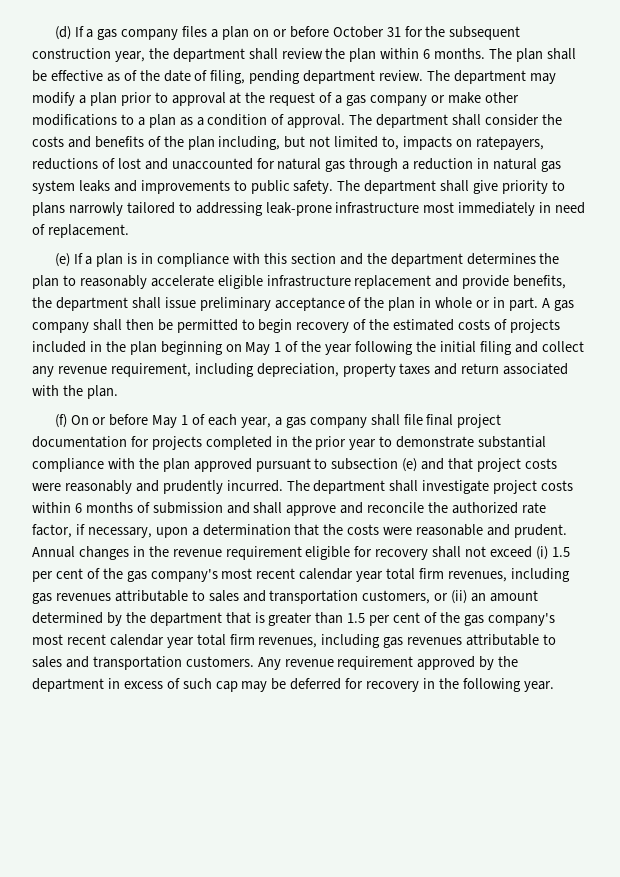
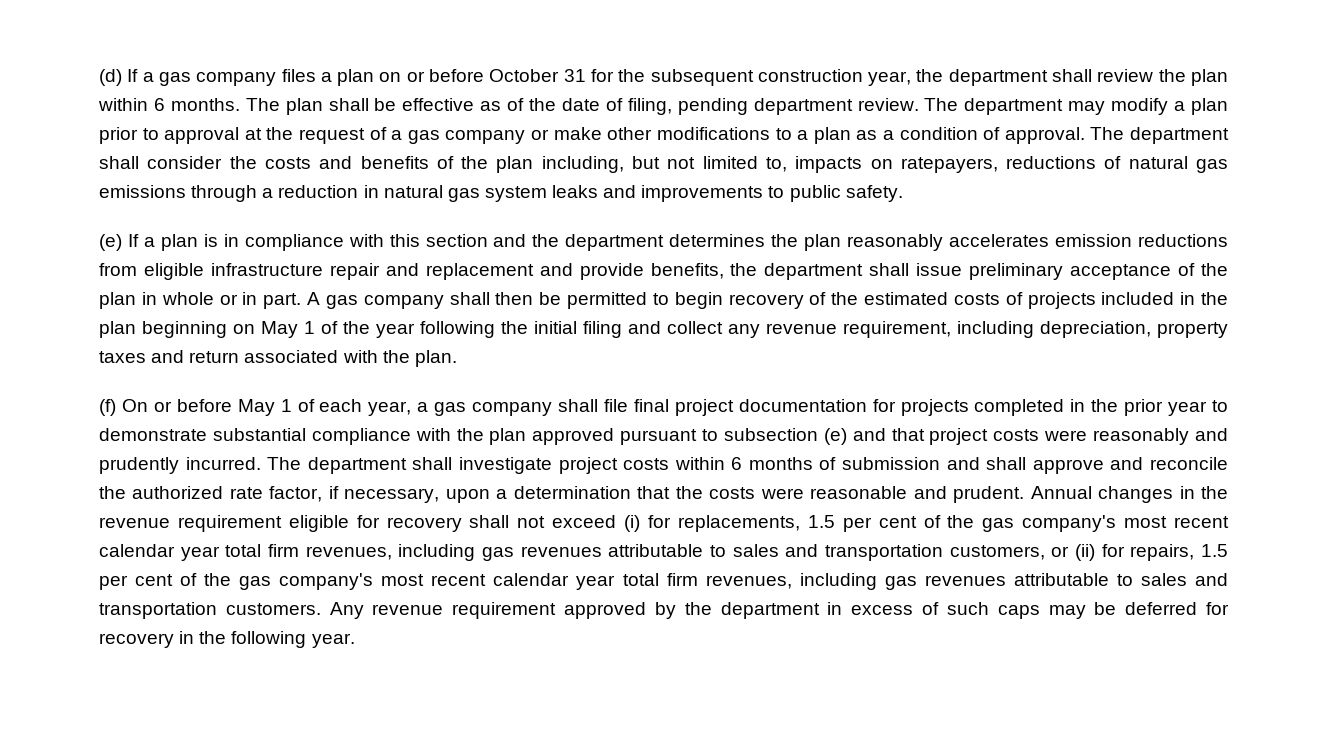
- The department shall consider the costs and benefits of the plan including, but not limited to, impacts on ratepayers, reductions of lost and unaccounted for natural gas through a reduction in natural gas system leaks and improvements to public safety. The department shall give priority to plans narrowly tailored to addressing leak-prone infrastructure most immediately in need of replacement.
+ The department shall consider the costs and benefits of the plan including, but not limited to, impacts on ratepayers, reductions of natural gas emissions through a reduction in natural gas system leaks and improvements to public safety.
- (e) If a plan is in compliance with this section and the department determines the plan to reasonably accelerate eligible infrastructure replacement and provide benefits, the department shall issue preliminary acceptance of the plan in whole or in part.
+ (e) If a plan is in compliance with this section and the department determines the plan reasonably accelerates emission reductions from eligible infrastructure repair and replacement and provide benefits, the department shall issue preliminary acceptance of the plan in whole or in part.
- Annual changes in the revenue requirement eligible for recovery shall not exceed (i) 1.5 per cent of the gas company's most recent calendar year total firm revenues, including gas revenues attributable to sales and transportation customers, or (ii) an amount determined by the department that is greater than 1.5 per cent of the gas company's most recent calendar year total firm revenues, including gas revenues attributable to sales and transportation customers.
+ Annual changes in the revenue requirement eligible for recovery shall not exceed (i) for replacements, 1.5 per cent of the gas company's most recent calendar year total firm revenues, including gas revenues attributable to sales and transportation customers, or (ii) for repairs, 1.5 per cent of the gas company's most recent calendar year total firm revenues, including gas revenues attributable to sales and transportation customers.
- Any revenue requirement approved by the department in excess of such cap may be deferred for recovery in the following year.
+ Any revenue requirement approved by the department in excess of such caps may be deferred for recovery in the following year.

